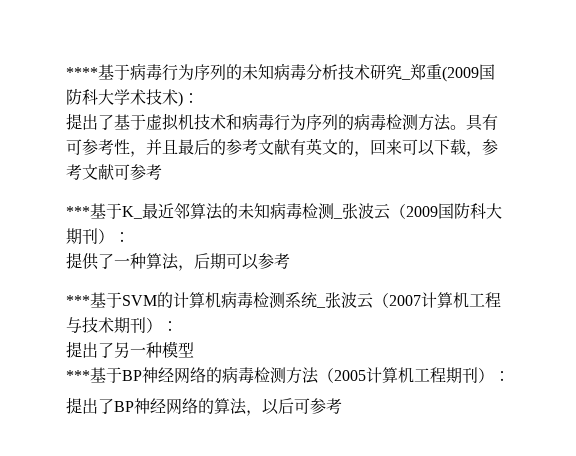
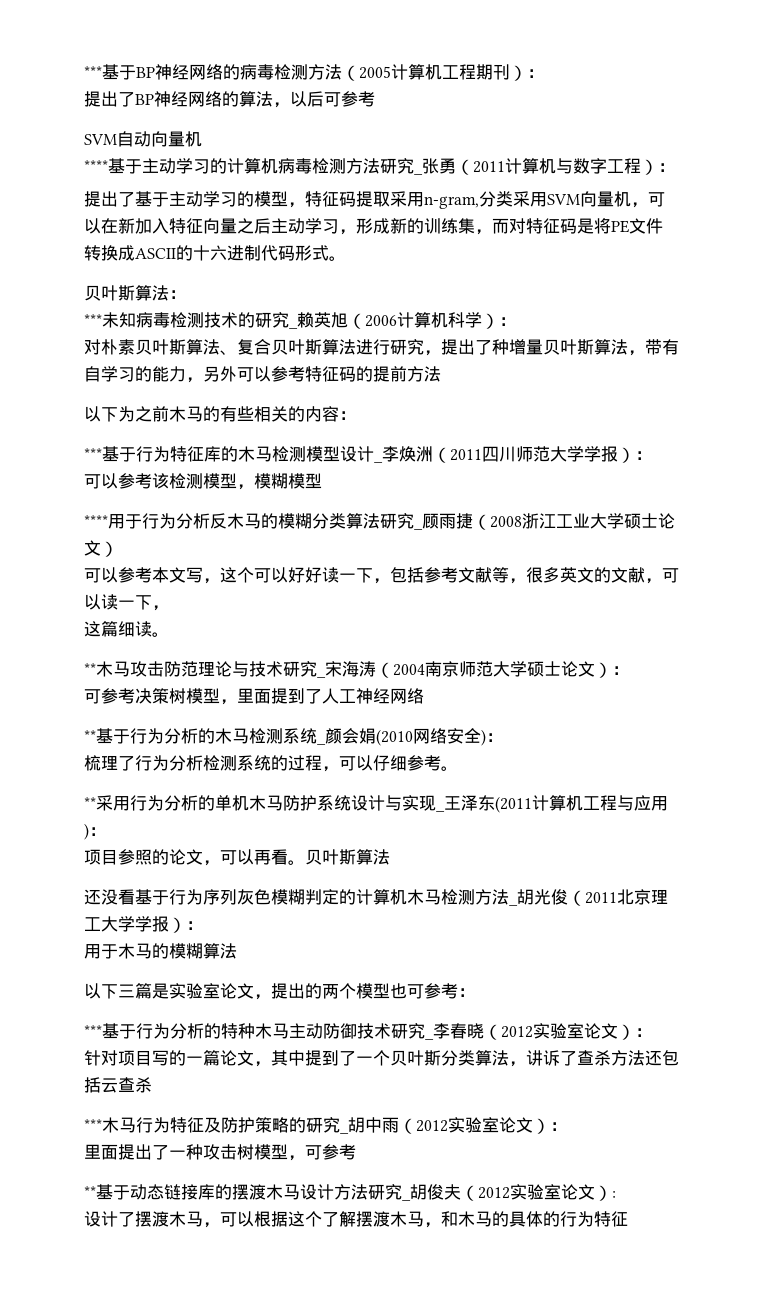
- ****基于病毒行为序列的未知病毒分析技术研究_郑重(2009国防科大学术技术)：
- 提出了基于虚拟机技术和病毒行为序列的病毒检测方法。具有可参考性，并且最后的参考文献有英文的，回来可以下载，参考文献可参考
- ***基于K_最近邻算法的未知病毒检测_张波云（2009国防科大期刊）：
- 提供了一种算法，后期可以参考
- ***基于SVM的计算机病毒检测系统_张波云（2007计算机工程与技术期刊）：
- 提出了另一种模型
+ SVM自动向量机
+ ****基于主动学习的计算机病毒检测方法研究_张勇（2011计算机与数字工程）：
+ 提出了基于主动学习的模型，特征码提取采用n-gram,分类采用SVM向量机，可以在新加入特征向量之后主动学习，形成新的训练集，而对特征码是将PE文件转换成ASCII的十六进制代码形式。
+ 贝叶斯算法：
+ ***未知病毒检测技术的研究_赖英旭（2006计算机科学）：
+ 对朴素贝叶斯算法、复合贝叶斯算法进行研究，提出了种增量贝叶斯算法，带有自学习的能力，另外可以参考特征码的提前方法
+ 以下为之前木马的有些相关的内容：
+ ***基于行为特征库的木马检测模型设计_李焕洲（2011四川师范大学学报）：
+ 可以参考该检测模型，模糊模型
+ ****用于行为分析反木马的模糊分类算法研究_顾雨捷（2008浙江工业大学硕士论文）
+ 可以参考本文写，这个可以好好读一下，包括参考文献等，很多英文的文献，可以读一下，
+ 这篇细读。
+ **木马攻击防范理论与技术研究_宋海涛（2004南京师范大学硕士论文）：
+ 可参考决策树模型，里面提到了人工神经网络
+ **基于行为分析的木马检测系统_颜会娟(2010网络安全)：
+ 梳理了行为分析检测系统的过程，可以仔细参考。
+ **采用行为分析的单机木马防护系统设计与实现_王泽东(2011计算机工程与应用)：
+ 项目参照的论文，可以再看。贝叶斯算法
+ 还没看基于行为序列灰色模糊判定的计算机木马检测方法_胡光俊（2011北京理工大学学报）：
+ 用于木马的模糊算法
+ 以下三篇是实验室论文，提出的两个模型也可参考：
+ ***基于行为分析的特种木马主动防御技术研究_李春晓（2012实验室论文）：
+ 针对项目写的一篇论文，其中提到了一个贝叶斯分类算法，讲诉了查杀方法还包括云查杀
+ ***木马行为特征及防护策略的研究_胡中雨（2012实验室论文）：
+ 里面提出了一种攻击树模型，可参考
+ **基于动态链接库的摆渡木马设计方法研究_胡俊夫（2012实验室论文）:
+ 设计了摆渡木马，可以根据这个了解摆渡木马，和木马的具体的行为特征

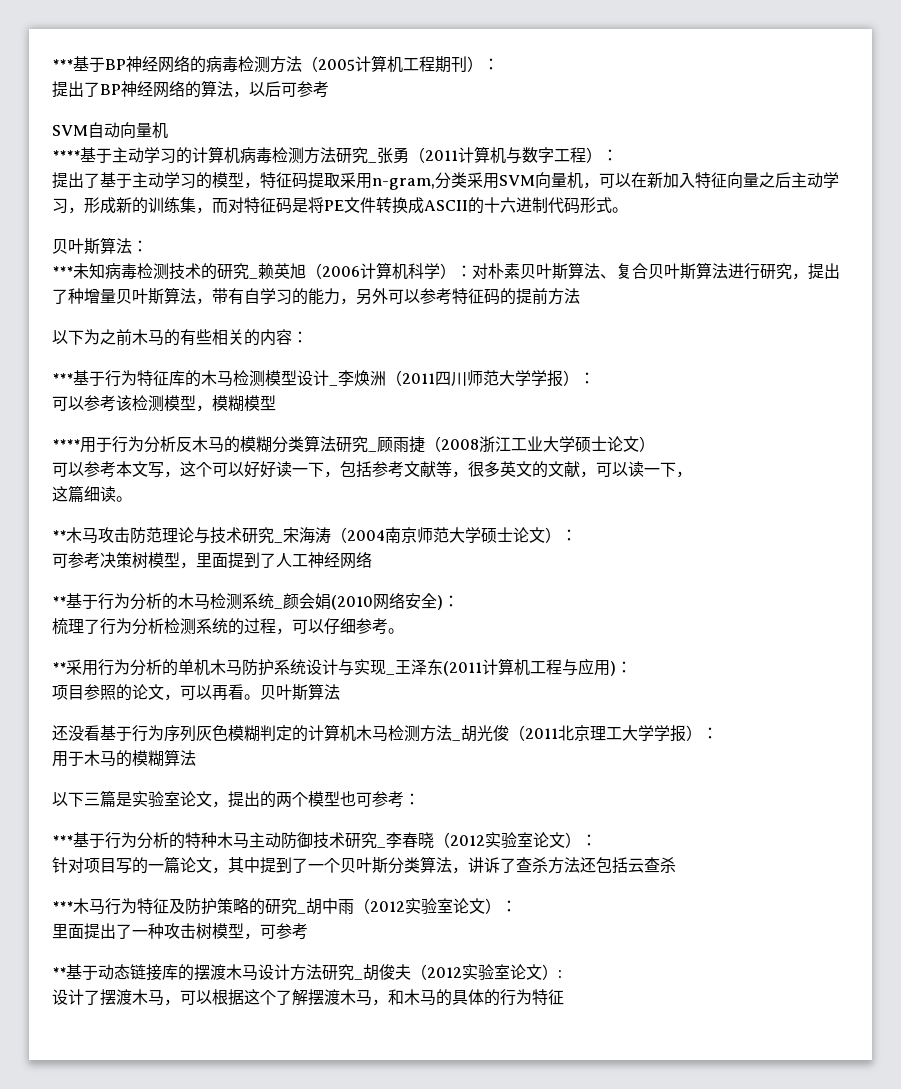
- ***未知病毒检测技术的研究_赖英旭（2006计算机科学）：
- 对朴素贝叶斯算法、复合贝叶斯算法进行研究，提出了种增量贝叶斯算法，带有自学习的能力，另外可以参考特征码的提前方法
+ ***未知病毒检测技术的研究_赖英旭（2006计算机科学）：对朴素贝叶斯算法、复合贝叶斯算法进行研究，提出了种增量贝叶斯算法，带有自学习的能力，另外可以参考特征码的提前方法

